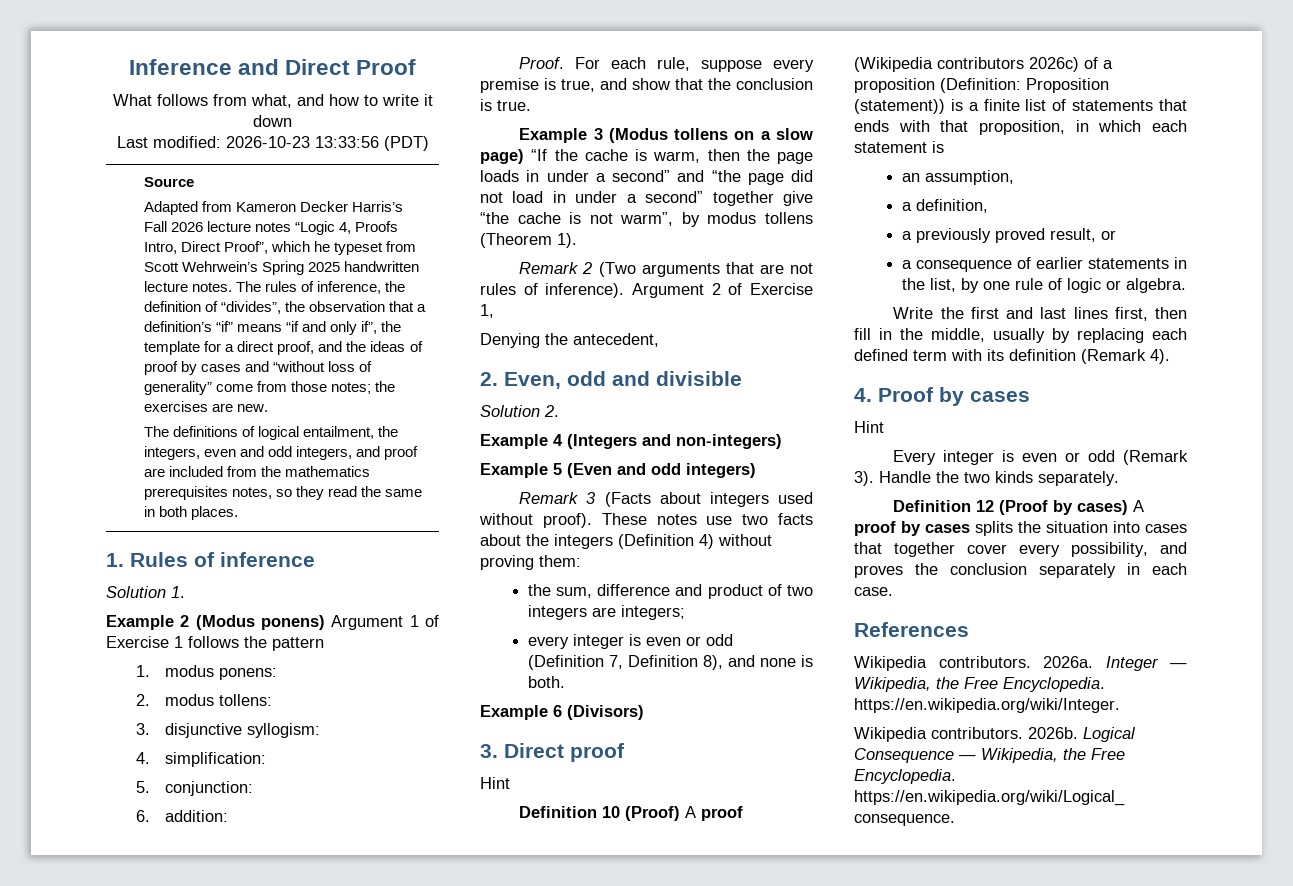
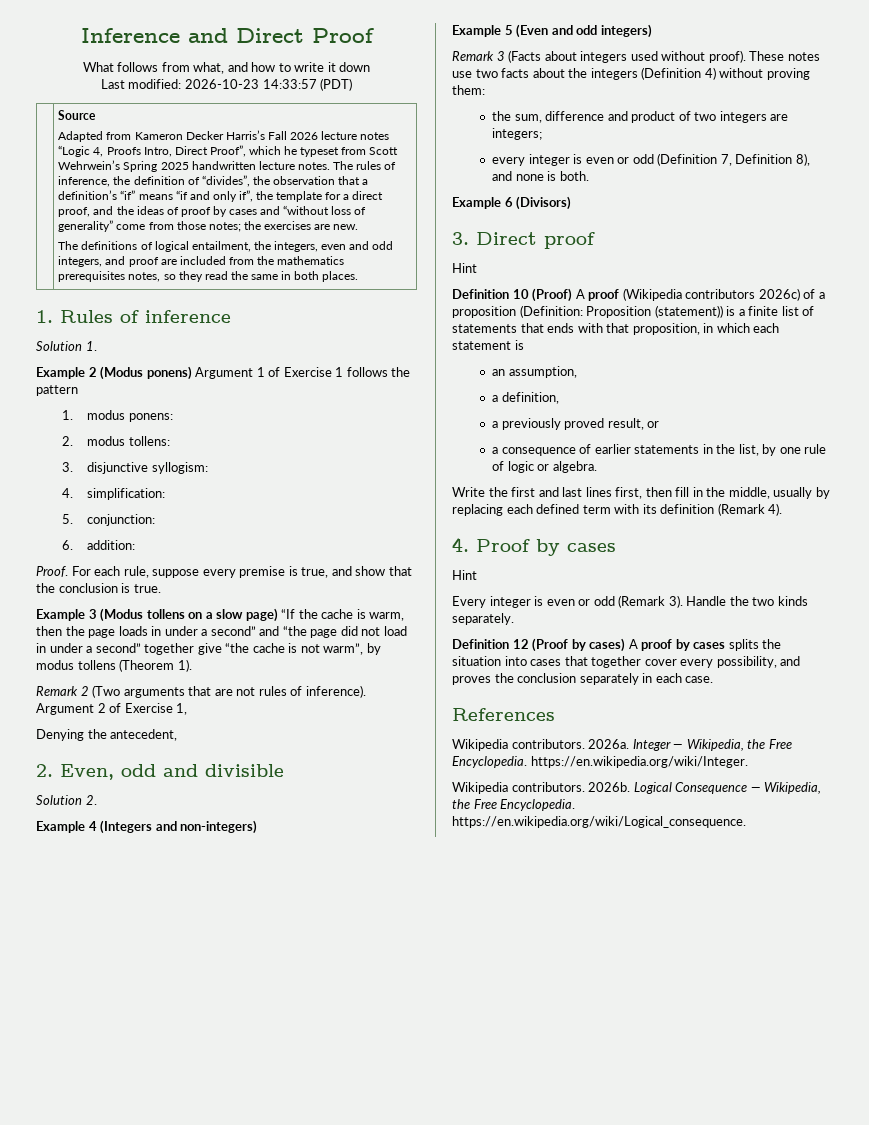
- Last modified: 2026-10-23 13:33:56 (PDT)
+ Last modified: 2026-10-23 14:33:57 (PDT)

